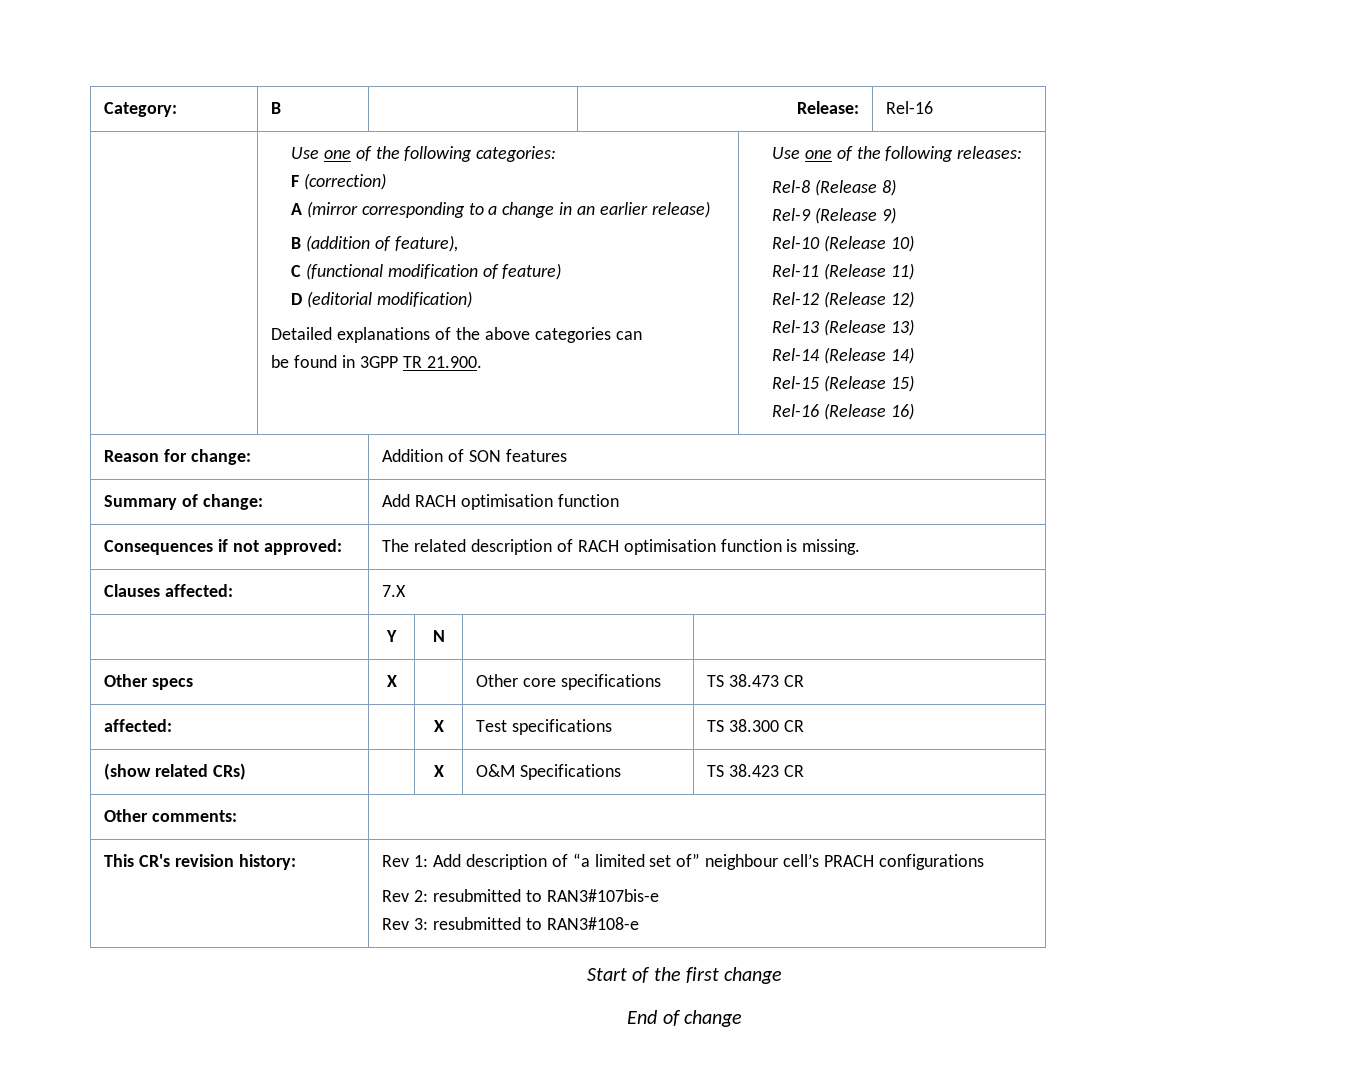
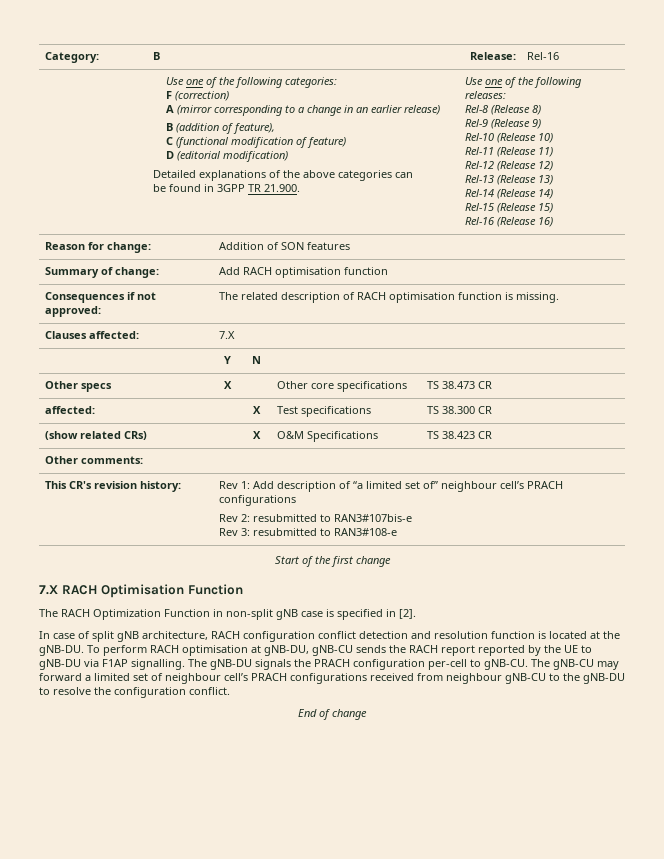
+ 7.X RACH Optimisation Function
+ The RACH Optimization Function in non-split gNB case is specified in [2].
+ In case of split gNB architecture, RACH configuration conflict detection and resolution function is located at the gNB-DU. To perform RACH optimisation at gNB-DU, gNB-CU sends the RACH report reported by the UE to gNB-DU via F1AP signalling. The gNB-DU signals the PRACH configuration per-cell to gNB-CU. The gNB-CU may forward a limited set of neighbour cell’s PRACH configurations received from neighbour gNB-CU to the gNB-DU to resolve the configuration conflict.

